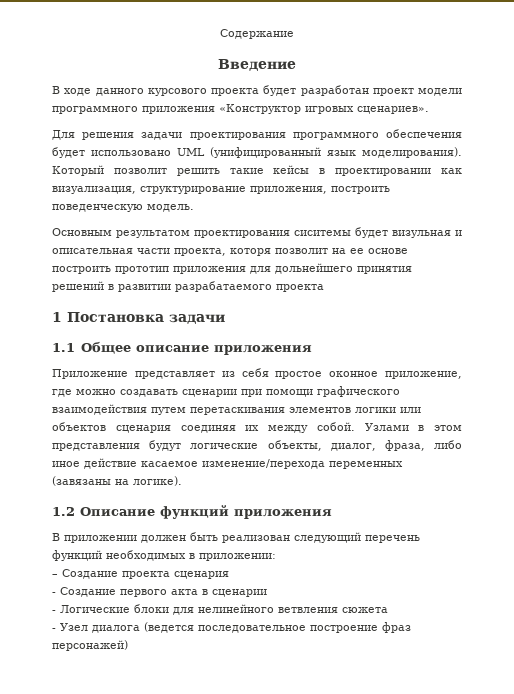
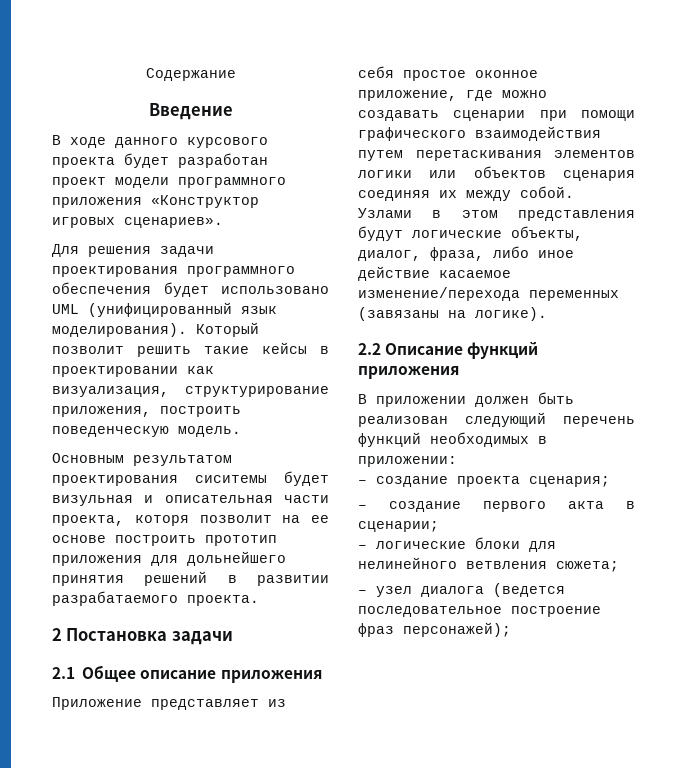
- Основным результатом проектирования сиситемы будет визульная и описательная части проекта, которя позволит на ее основе построить прототип приложения для дольнейшего принятия решений в развитии разрабатаемого проекта
- 1 Постановка задачи
+ Основным результатом проектирования сиситемы будет визульная и описательная части проекта, которя позволит на ее основе построить прототип приложения для дольнейшего принятия решений в развитии разрабатаемого проекта.
+ 2 Постановка задачи
- 1.1 Общее описание приложения
+ 2.1 Общее описание приложения
- 1.2 Описание функций приложения
+ 2.2 Описание функций приложения
- – Создание проекта сценария
- - Создание первого акта в сценарии
- - Логические блоки для нелинейного ветвления сюжета
- - Узел диалога (ведется последовательное построение фраз персонажей)
+ – создание проекта сценария;
+ – создание первого акта в сценарии;
+ – логические блоки для нелинейного ветвления сюжета;
+ – узел диалога (ведется последовательное построение фраз персонажей);

